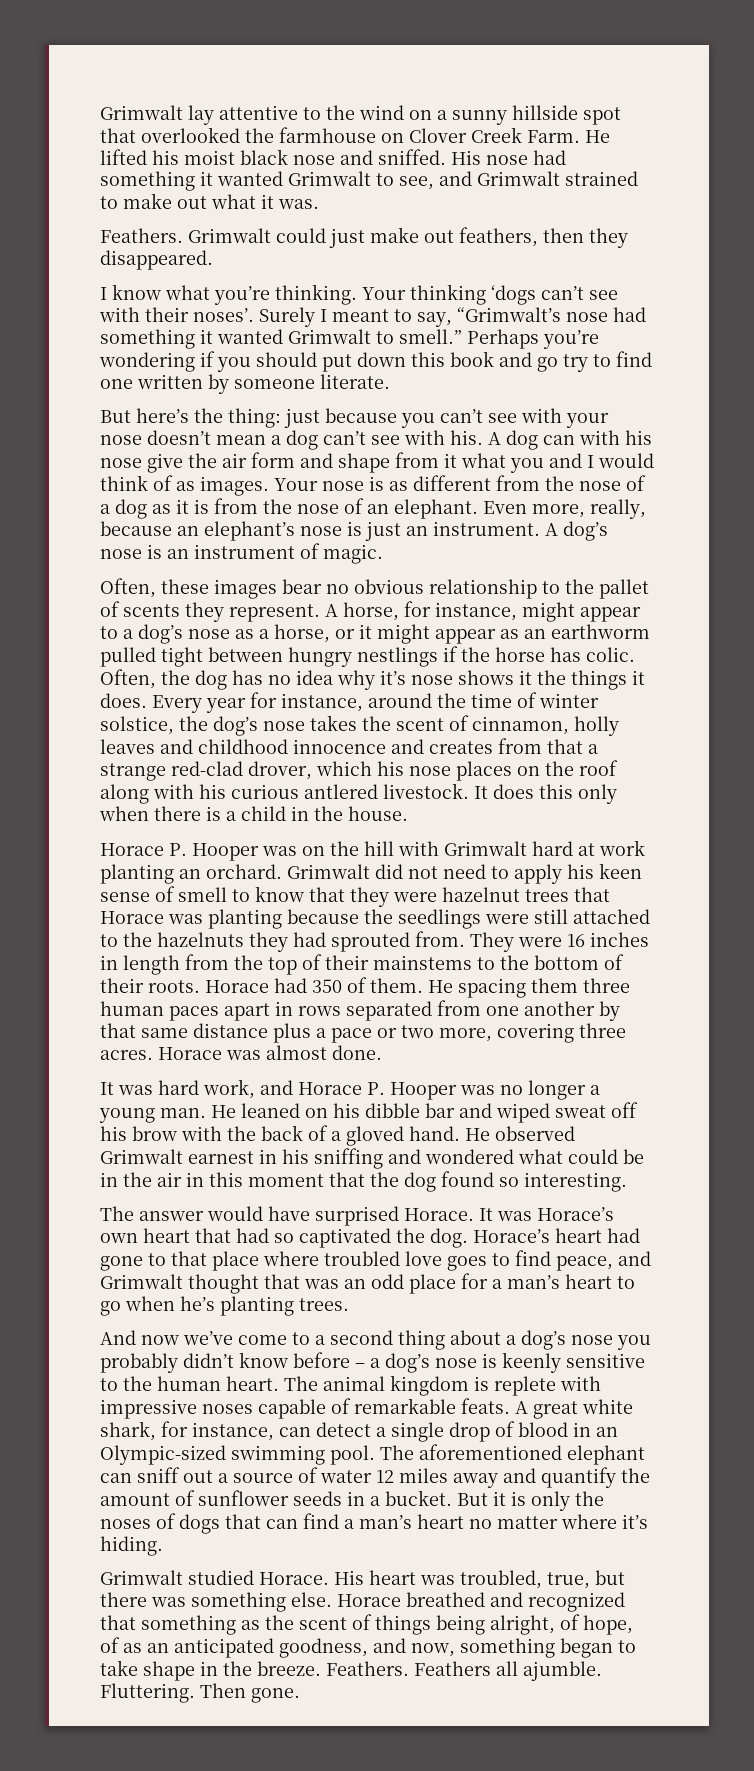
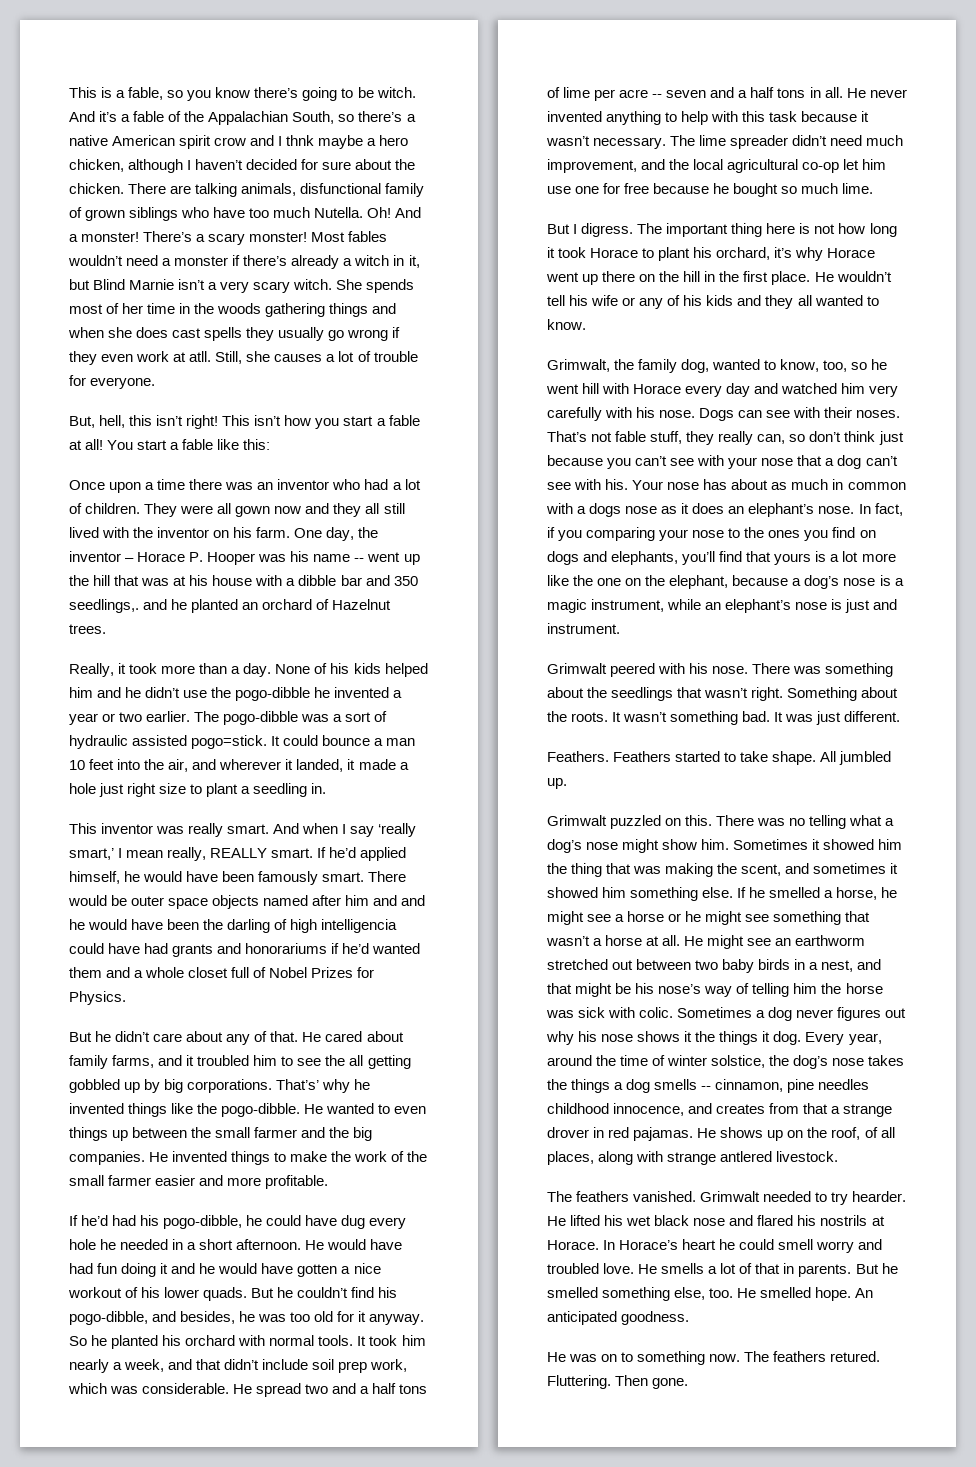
- Grimwalt lay attentive to the wind on a sunny hillside spot that overlooked the farmhouse on Clover Creek Farm. He lifted his moist black nose and sniffed. His nose had something it wanted Grimwalt to see, and Grimwalt strained to make out what it was.
- Feathers. Grimwalt could just make out feathers, then they disappeared.
- I know what you’re thinking. Your thinking ‘dogs can’t see with their noses’. Surely I meant to say, “Grimwalt’s nose had something it wanted Grimwalt to smell.” Perhaps you’re wondering if you should put down this book and go try to find one written by someone literate.
- But here’s the thing: just because you can’t see with your nose doesn’t mean a dog can’t see with his.
+ This is a fable, so you know there’s going to be witch. And it’s a fable of the Appalachian South, so there’s a native American spirit crow and I thnk maybe a hero chicken, although I haven’t decided for sure about the chicken. There are talking animals, disfunctional family of grown siblings who have too much Nutella. Oh! And a monster! There’s a scary monster! Most fables wouldn’t need a monster if there’s already a witch in it, but Blind Marnie isn’t a very scary witch. She spends most of her time in the woods gathering things and when she does cast spells they usually go wrong if they even work at atll. Still, she causes a lot of trouble for everyone.
+ But, hell, this isn’t right! This isn’t how you start a fable at all! You start a fable like this:
+ Once upon a time there was an inventor who had a lot of children. They were all gown now and they all still lived with the inventor on his farm. One day, the inventor – Horace P. Hooper was his name -- went up the hill that was at his house with a dibble bar and 350 seedlings,. and he planted an orchard of Hazelnut trees.
+ Really, it took more than a day. None of his kids helped him and he didn’t use the pogo-dibble he invented a year or two earlier. The pogo-dibble was a sort of hydraulic assisted pogo=stick. It could bounce a man 10 feet into the air, and wherever it landed, it made a hole just right size to plant a seedling in.
+ This inventor was really smart. And when I say ‘really smart,’ I mean really, REALLY smart. If he’d applied himself, he would have been famously smart. There would be outer space objects named after him and and he would have been the darling of high intelligencia could have had grants and honorariums if he’d wanted them and a whole closet full of Nobel Prizes for Physics.
+ But he didn’t care about any of that. He cared about family farms, and it troubled him to see the all getting gobbled up by big corporations. That’s’ why he invented things like the pogo-dibble. He wanted to even things up between the small farmer and the big companies. He invented things to make the work of the small farmer easier and more profitable.
+ If he’d had his pogo-dibble, he could have dug every hole he needed in a short afternoon. He would have had fun doing it and he would have gotten a nice workout of his lower quads. But he couldn’t find his pogo-dibble, and besides, he was too old for it anyway. So he planted his orchard with normal tools. It took him nearly a week, and that didn’t include soil prep work, which was considerable. He spread two and a half tons of lime per acre -- seven and a half tons in all. He never invented anything to help with this task because it wasn’t necessary. The lime spreader didn’t need much improvement, and the local agricultural co-op let him use one for free because he bought so much lime.
+ But I digress. The important thing here is not how long it took Horace to plant his orchard, it’s why Horace went up there on the hill in the first place. He wouldn’t tell his wife or any of his kids and they all wanted to know.
+ Grimwalt, the family dog, wanted to know, too, so he went hill with Horace every day and watched him very carefully with his nose. Dogs can see with their noses. That’s not fable stuff, they really can, so don’t think just because you can’t see with your nose that a dog can’t see with his.
- A dog can with his nose give the air form and shape from it what you and I would think of as images. Your nose is as different from the nose of a dog as it is from the nose of an elephant. Even more, really, because an elephant’s nose is just an instrument. A dog’s nose is an instrument of magic.
- Often, these images bear no obvious relationship to the pallet of scents they represent. A horse, for instance, might appear to a dog’s nose as a horse, or it might appear as an earthworm pulled tight between hungry nestlings if the horse has colic. Often, the dog has no idea why it’s nose shows it the things it does. Every year for instance, around the time of winter solstice, the dog’s nose takes the scent of cinnamon, holly leaves and childhood innocence and creates from that a strange red-clad drover, which his nose places on the roof along with his curious antlered livestock. It does this only when there is a child in the house.
- Horace P. Hooper was on the hill with Grimwalt hard at work planting an orchard. Grimwalt did not need to apply his keen sense of smell to know that they were hazelnut trees that Horace was planting because the seedlings were still attached to the hazelnuts they had sprouted from. They were 16 inches in length from the top of their mainstems to the bottom of their roots. Horace had 350 of them. He spacing them three human paces apart in rows separated from one another by that same distance plus a pace or two more, covering three acres. Horace was almost done.
- It was hard work, and Horace P. Hooper was no longer a young man. He leaned on his dibble bar and wiped sweat off his brow with the back of a gloved hand. He observed Grimwalt earnest in his sniffing and wondered what could be in the air in this moment that the dog found so interesting.
- The answer would have surprised Horace. It was Horace’s own heart that had so captivated the dog. Horace’s heart had gone to that place where troubled love goes to find peace, and Grimwalt thought that was an odd place for a man’s heart to go when he’s planting trees.
- And now we’ve come to a second thing about a dog’s nose you probably didn’t know before – a dog’s nose is keenly sensitive to the human heart. The animal kingdom is replete with impressive noses capable of remarkable feats. A great white shark, for instance, can detect a single drop of blood in an Olympic-sized swimming pool. The aforementioned elephant can sniff out a source of water 12 miles away and quantify the amount of sunflower seeds in a bucket. But it is only the noses of dogs that can find a man’s heart no matter where it’s hiding.
- Grimwalt studied Horace. His heart was troubled, true, but there was something else. Horace breathed and recognized that something as the scent of things being alright, of hope, of as an anticipated goodness, and now, something began to take shape in the breeze. Feathers. Feathers all ajumble.
+ Your nose has about as much in common with a dogs nose as it does an elephant’s nose. In fact, if you comparing your nose to the ones you find on dogs and elephants, you’ll find that yours is a lot more like the one on the elephant, because a dog’s nose is a magic instrument, while an elephant’s nose is just and instrument.
+ Grimwalt peered with his nose. There was something about the seedlings that wasn’t right. Something about the roots. It wasn’t something bad. It was just different.
+ Feathers. Feathers started to take shape. All jumbled up.
+ Grimwalt puzzled on this. There was no telling what a dog’s nose might show him. Sometimes it showed him the thing that was making the scent, and sometimes it showed him something else. If he smelled a horse, he might see a horse or he might see something that wasn’t a horse at all. He might see an earthworm stretched out between two baby birds in a nest, and that might be his nose’s way of telling him the horse was sick with colic. Sometimes a dog never figures out why his nose shows it the things it dog. Every year, around the time of winter solstice, the dog’s nose takes the things a dog smells -- cinnamon, pine needles childhood innocence, and creates from that a strange drover in red pajamas. He shows up on the roof, of all places, along with strange antlered livestock.
+ The feathers vanished. Grimwalt needed to try hearder. He lifted his wet black nose and flared his nostrils at Horace. In Horace’s heart he could smell worry and troubled love. He smells a lot of that in parents. But he smelled something else, too. He smelled hope. An anticipated goodness.
+ He was on to something now. The feathers retured.

